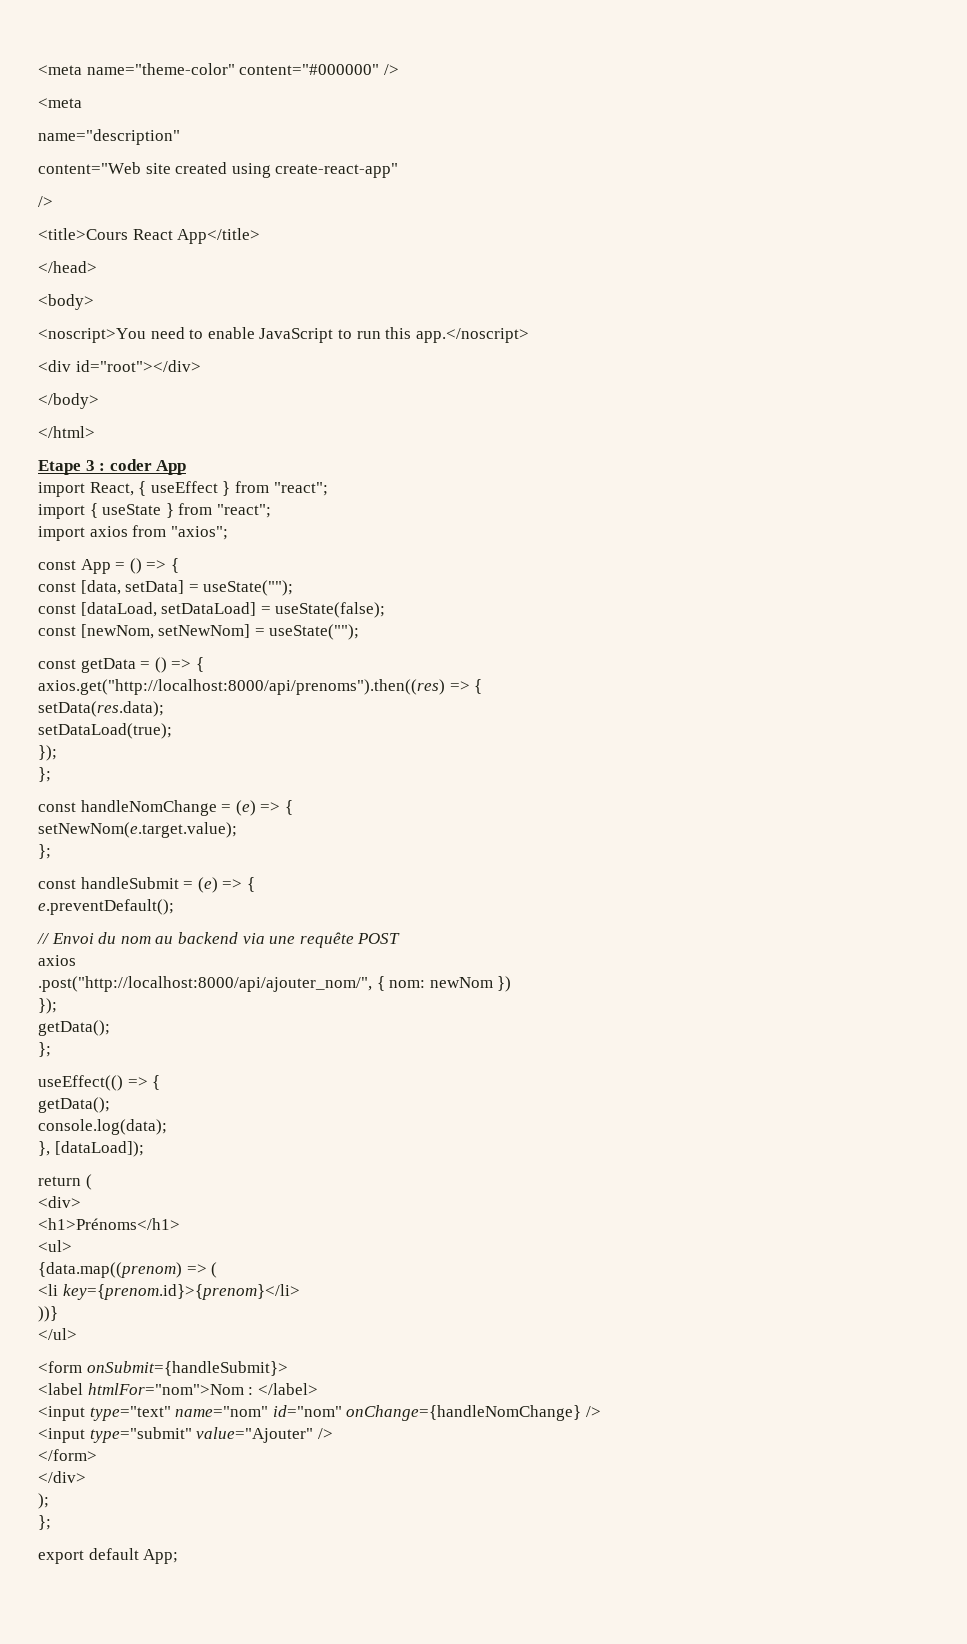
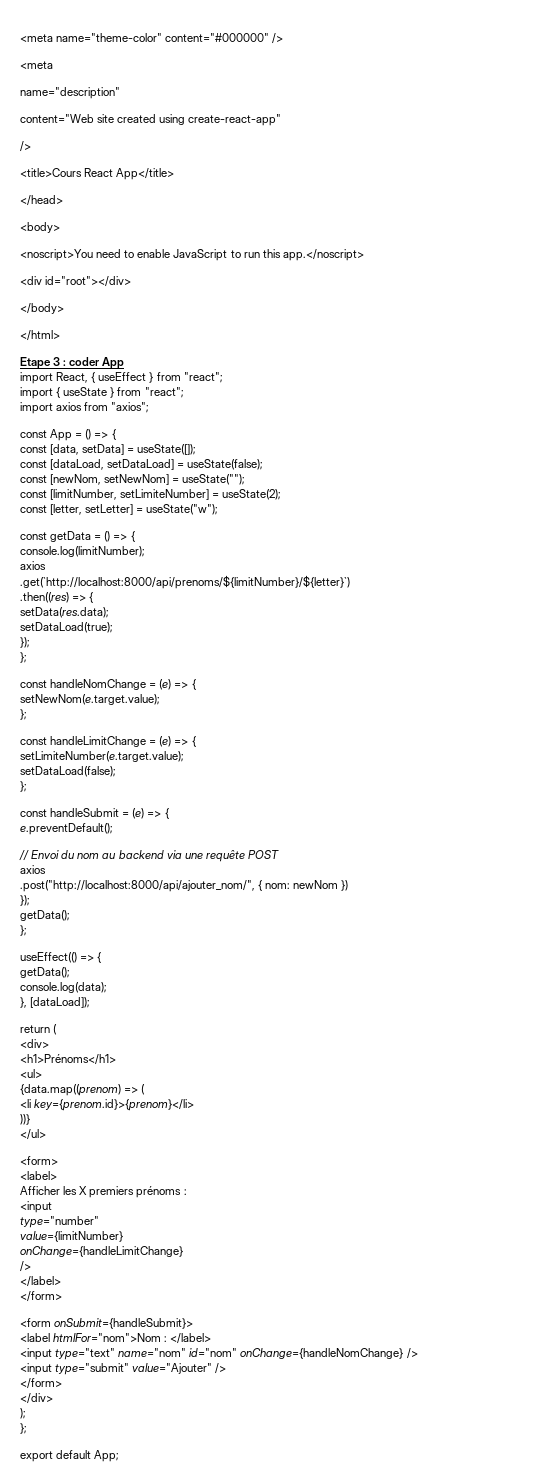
- const [data, setData] = useState("");
+ const [data, setData] = useState([]);
+ const [limitNumber, setLimiteNumber] = useState(2);
+ const [letter, setLetter] = useState("w");
- axios.get("http://localhost:8000/api/prenoms").then((res) => {
+ console.log(limitNumber);
+ axios
+ .get(`http://localhost:8000/api/prenoms/${limitNumber}/${letter}`)
+ .then((res) => {
+ const handleLimitChange = (e) => {
+ setLimiteNumber(e.target.value);
+ setDataLoad(false);
+ };
+ <form>
+ <label>
+ Afficher les X premiers prénoms :
+ <input
+ type="number"
+ value={limitNumber}
+ onChange={handleLimitChange}
+ />
+ </label>
+ </form>

